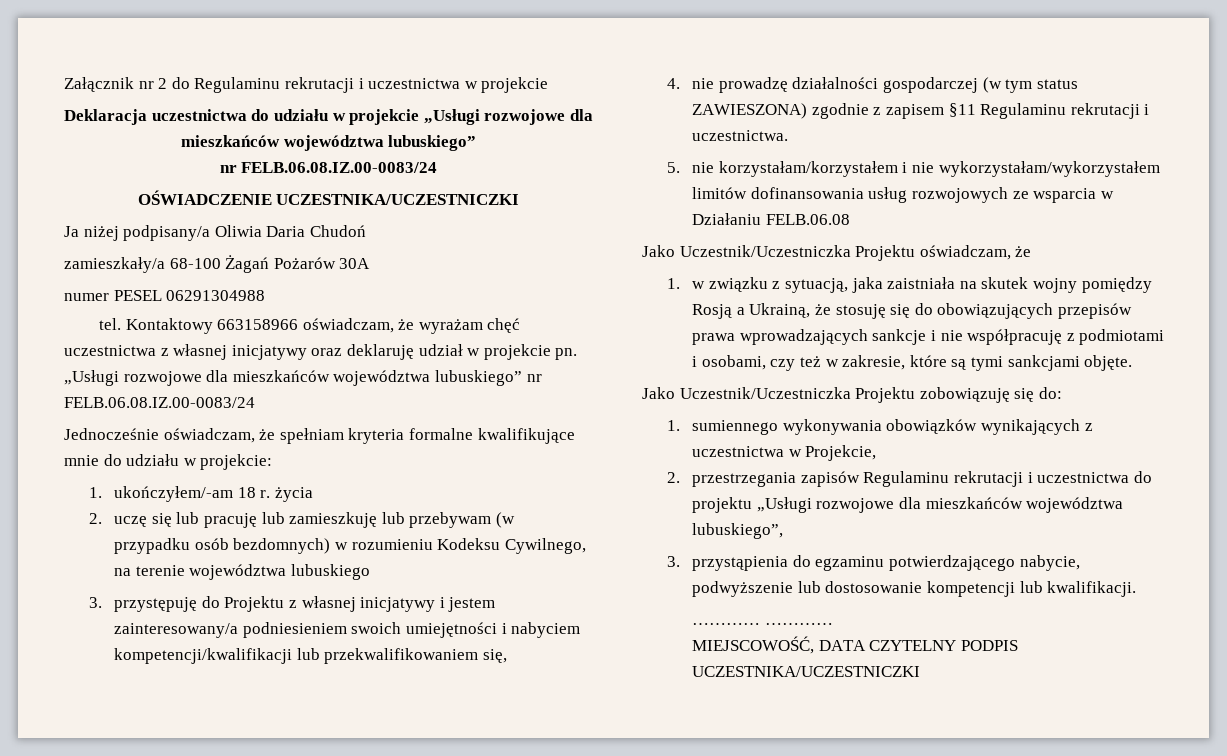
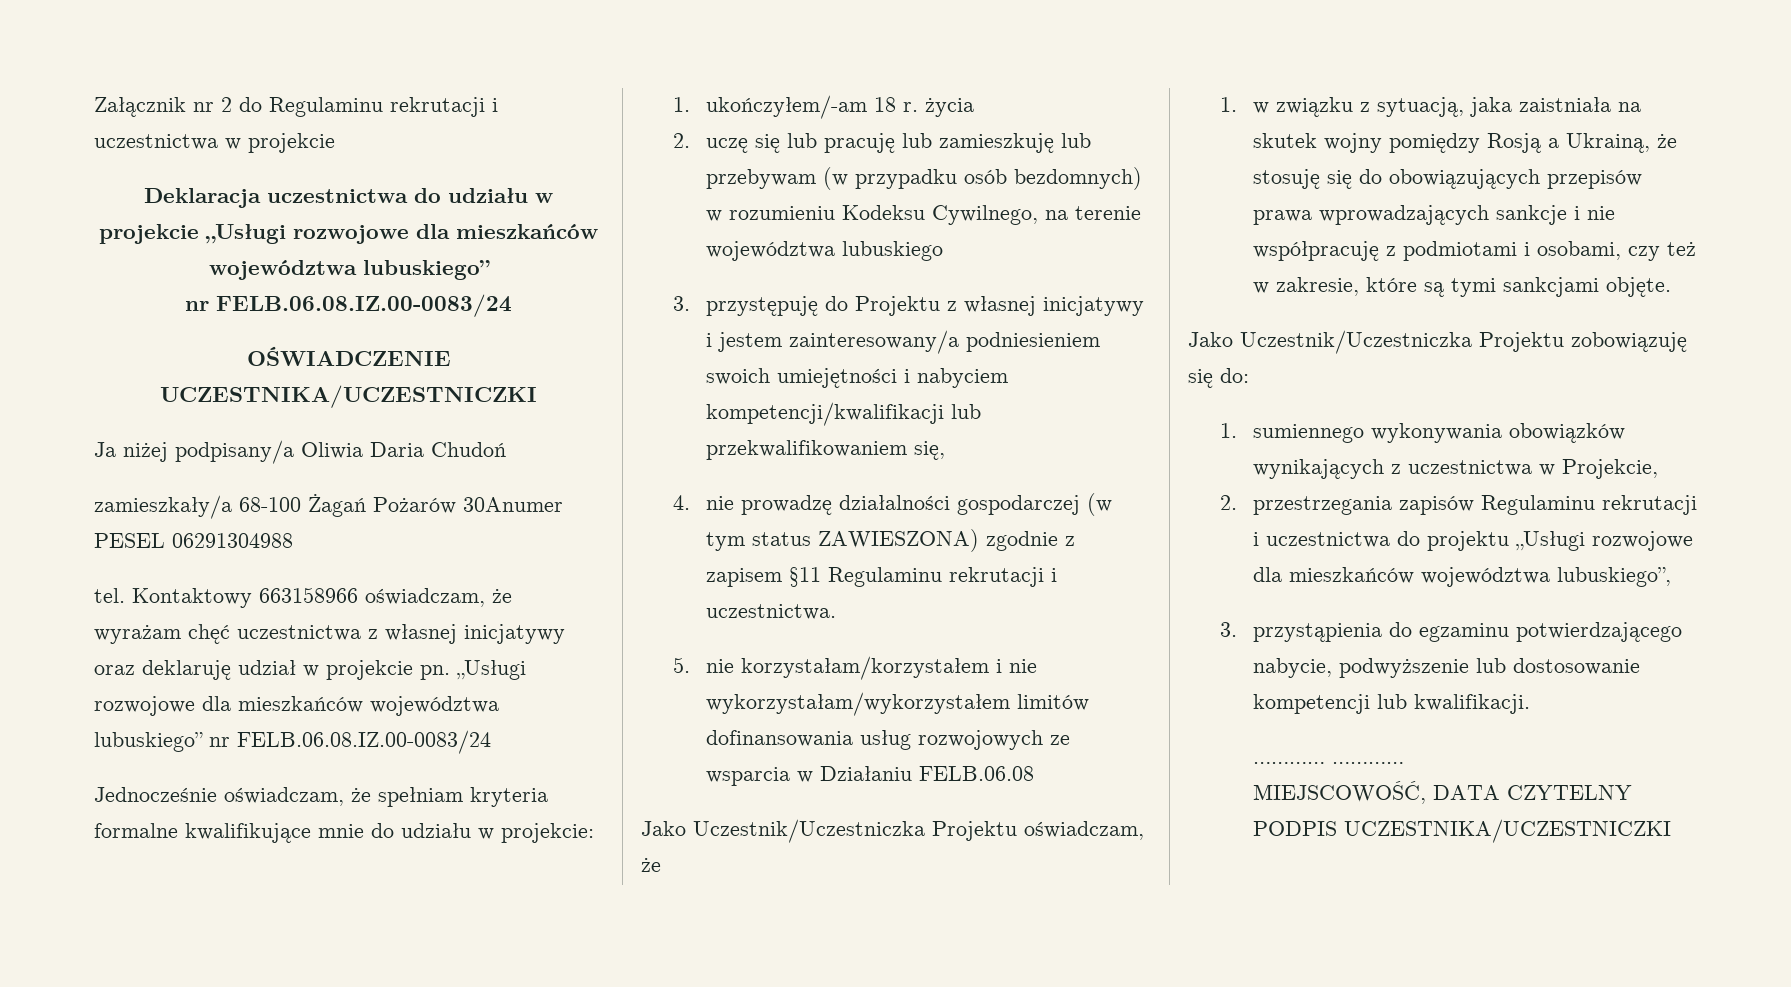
- zamieszkały/a 68-100 Żagań Pożarów 30A
- numer PESEL 06291304988
+ zamieszkały/a 68-100 Żagań Pożarów 30Anumer PESEL 06291304988

